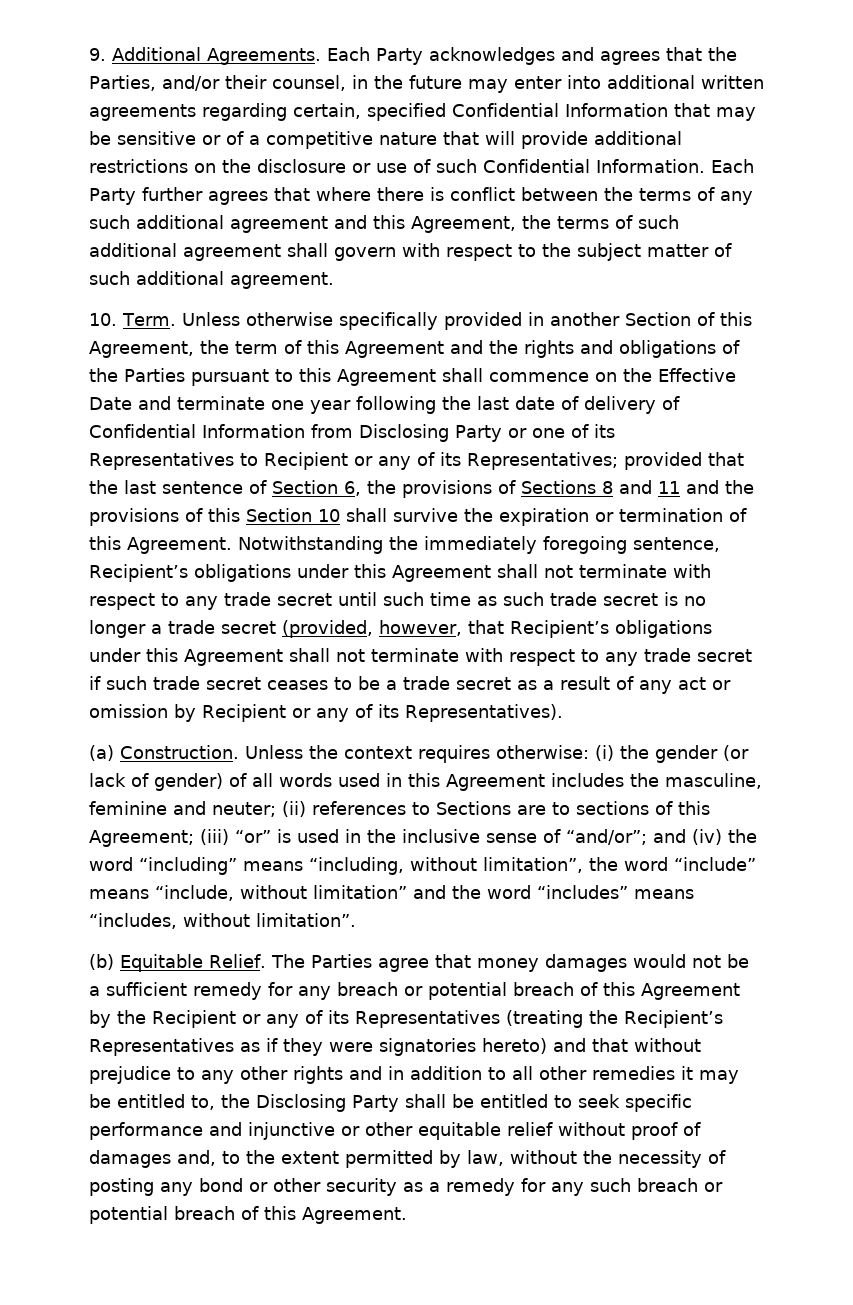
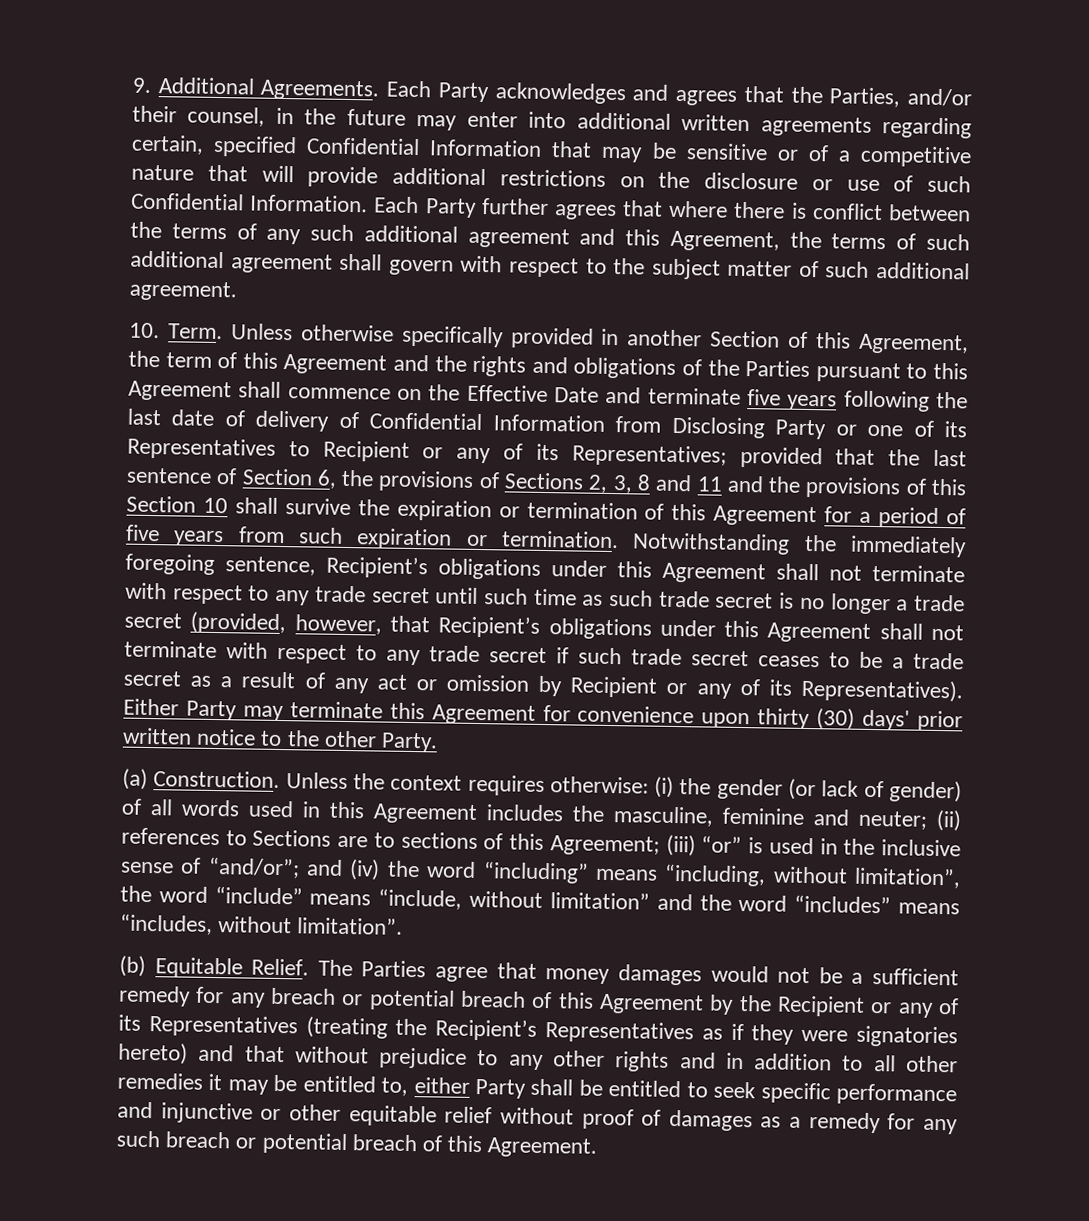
- Unless otherwise specifically provided in another Section of this Agreement, the term of this Agreement and the rights and obligations of the Parties pursuant to this Agreement shall commence on the Effective Date and terminate one year following the last date of delivery of Confidential Information from Disclosing Party or one of its Representatives to Recipient or any of its Representatives;
+ Unless otherwise specifically provided in another Section of this Agreement, the term of this Agreement and the rights and obligations of the Parties pursuant to this Agreement shall commence on the Effective Date and terminate five years following the last date of delivery of Confidential Information from Disclosing Party or one of its Representatives to Recipient or any of its Representatives;
- provided that the last sentence of Section 6, the provisions of Sections 8 and 11 and the provisions of this Section 10 shall survive the expiration or termination of this Agreement.
+ provided that the last sentence of Section 6, the provisions of Sections 2, 3, 8 and 11 and the provisions of this Section 10 shall survive the expiration or termination of this Agreement for a period of five years from such expiration or termination.
+ Either Party may terminate this Agreement for convenience upon thirty (30) days' prior written notice to the other Party.
- The Parties agree that money damages would not be a sufficient remedy for any breach or potential breach of this Agreement by the Recipient or any of its Representatives (treating the Recipient’s Representatives as if they were signatories hereto) and that without prejudice to any other rights and in addition to all other remedies it may be entitled to, the Disclosing Party shall be entitled to seek specific performance and injunctive or other equitable relief without proof of damages and, to the extent permitted by law, without the necessity of posting any bond or other security as a remedy for any such breach or potential breach of this Agreement.
+ The Parties agree that money damages would not be a sufficient remedy for any breach or potential breach of this Agreement by the Recipient or any of its Representatives (treating the Recipient’s Representatives as if they were signatories hereto) and that without prejudice to any other rights and in addition to all other remedies it may be entitled to, either Party shall be entitled to seek specific performance and injunctive or other equitable relief without proof of damages as a remedy for any such breach or potential breach of this Agreement.

